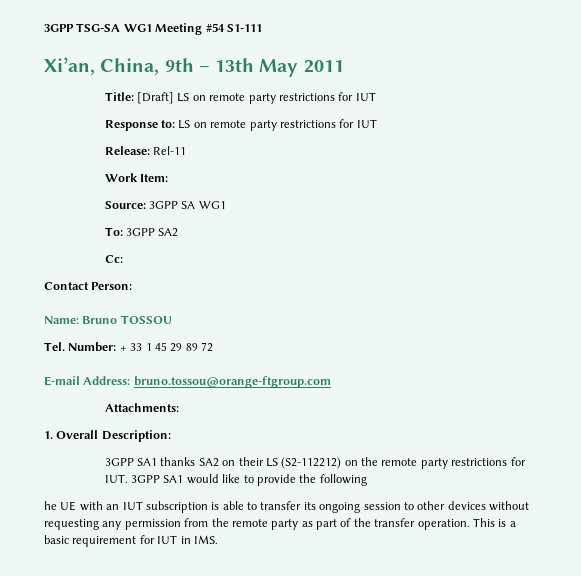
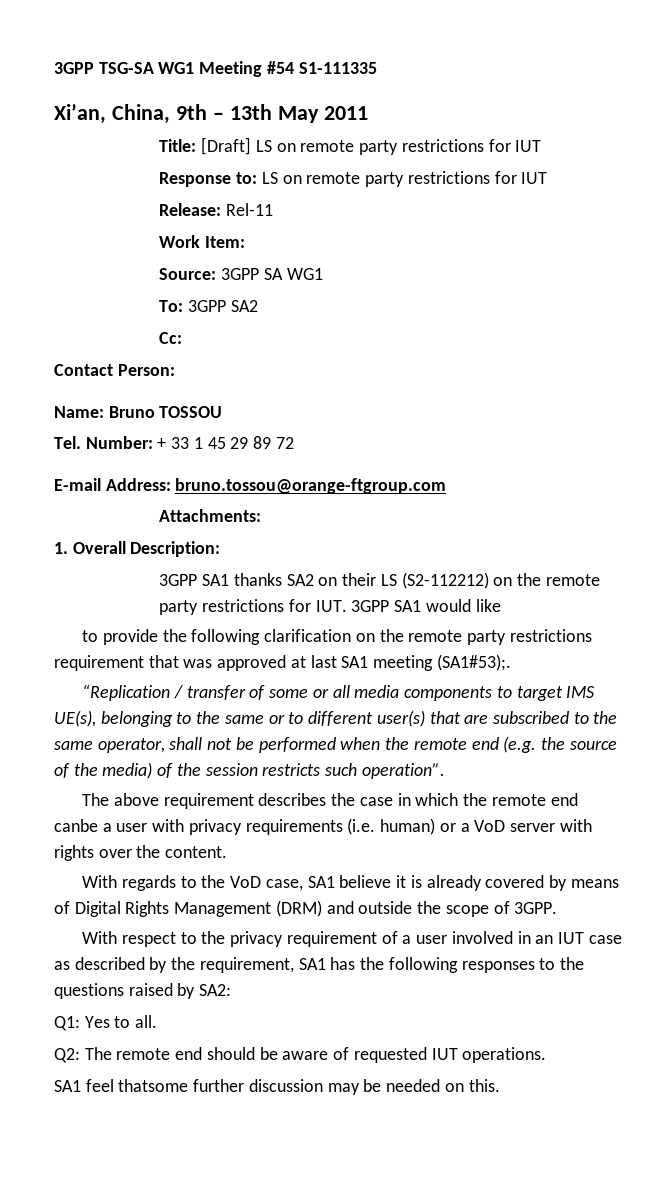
- 3GPP TSG-SA WG1 Meeting #54 S1-111
+ 3GPP TSG-SA WG1 Meeting #54 S1-111335
- 3GPP SA1 thanks SA2 on their LS (S2-112212) on the remote party restrictions for IUT. 3GPP SA1 would like to provide the following
- he UE with an IUT subscription is able to transfer its ongoing session to other devices without requesting any permission from the remote party as part of the transfer operation. This is a basic requirement for IUT in IMS.
+ 3GPP SA1 thanks SA2 on their LS (S2-112212) on the remote party restrictions for IUT. 3GPP SA1 would like
+ to provide the following clarification on the remote party restrictions requirement that was approved at last SA1 meeting (SA1#53);.
+ “Replication / transfer of some or all media components to target IMS UE(s), belonging to the same or to different user(s) that are subscribed to the same operator, shall not be performed when the remote end (e.g. the source of the media) of the session restricts such operation”.
+ The above requirement describes the case in which the remote end canbe a user with privacy requirements (i.e. human) or a VoD server with rights over the content.
+ With regards to the VoD case, SA1 believe it is already covered by means of Digital Rights Management (DRM) and outside the scope of 3GPP.
+ With respect to the privacy requirement of a user involved in an IUT case as described by the requirement, SA1 has the following responses to the questions raised by SA2:
+ Q1: Yes to all.
+ Q2: The remote end should be aware of requested IUT operations.
+ SA1 feel thatsome further discussion may be needed on this.

